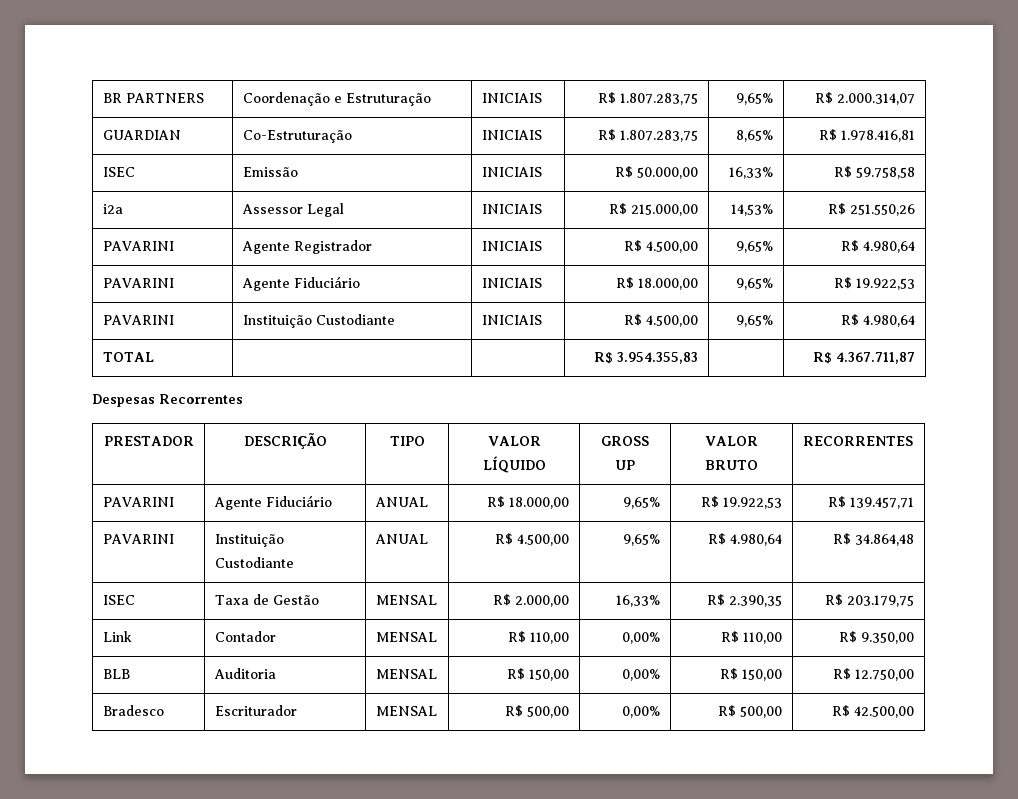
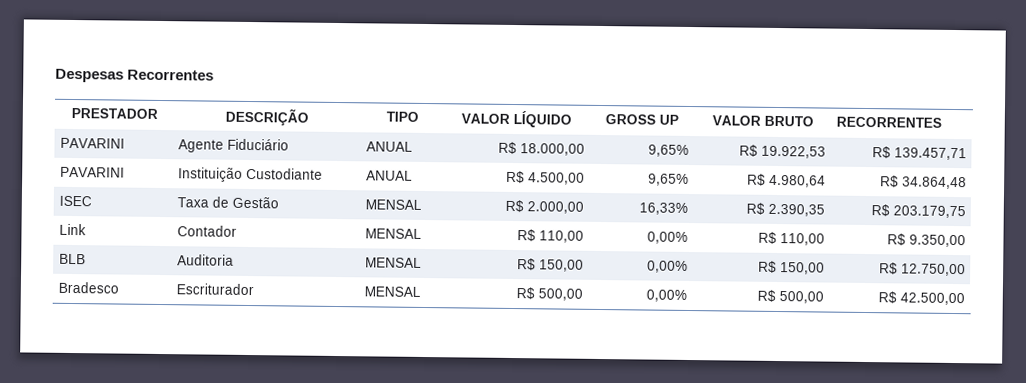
- BR PARTNERS | Coordenação e Estruturação | INICIAIS | R$ 1.807.283,75 | 9,65% | R$ 2.000.314,07
- GUARDIAN | Co-Estruturação | INICIAIS | R$ 1.807.283,75 | 8,65% | R$ 1.978.416,81
- ISEC | Emissão | INICIAIS | R$ 50.000,00 | 16,33% | R$ 59.758,58
- i2a | Assessor Legal | INICIAIS | R$ 215.000,00 | 14,53% | R$ 251.550,26
- PAVARINI | Agente Registrador | INICIAIS | R$ 4.500,00 | 9,65% | R$ 4.980,64
- PAVARINI | Agente Fiduciário | INICIAIS | R$ 18.000,00 | 9,65% | R$ 19.922,53
- PAVARINI | Instituição Custodiante | INICIAIS | R$ 4.500,00 | 9,65% | R$ 4.980,64
- TOTAL | | | R$ 3.954.355,83 | | R$ 4.367.711,87

